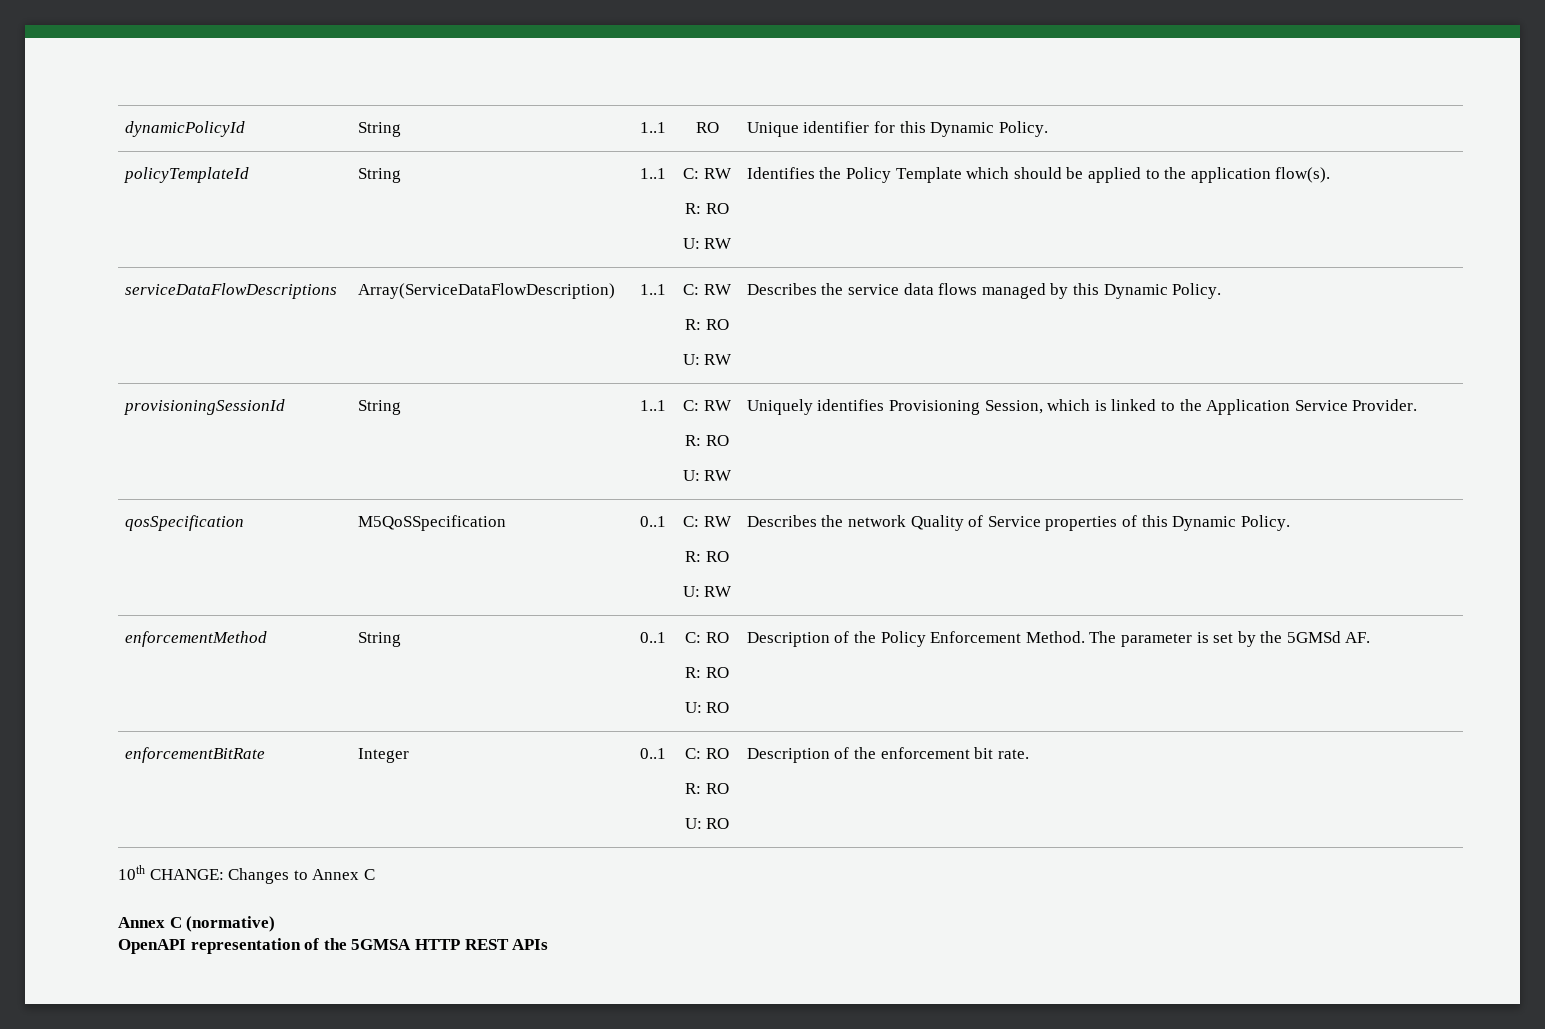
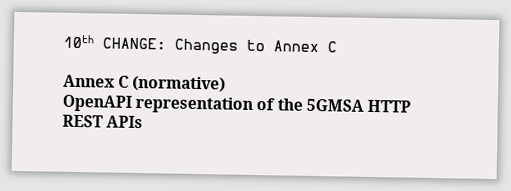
- dynamicPolicyId | String | 1..1 | RO | Unique identifier for this Dynamic Policy.
- policyTemplateId | String | 1..1 | C: RW
- R: RO
- U: RW | Identifies the Policy Template which should be applied to the application flow(s).
- serviceDataFlowDescriptions | Array(ServiceDataFlowDescription) | 1..1 | C: RW
- R: RO
- U: RW | Describes the service data flows managed by this Dynamic Policy.
- provisioningSessionId | String | 1..1 | C: RW
- R: RO
- U: RW | Uniquely identifies Provisioning Session, which is linked to the Application Service Provider.
- qosSpecification | M5QoSSpecification | 0..1 | C: RW
- R: RO
- U: RW | Describes the network Quality of Service properties of this Dynamic Policy.
- enforcementMethod | String | 0..1 | C: RO
- R: RO
- U: RO | Description of the Policy Enforcement Method. The parameter is set by the 5GMSd AF.
- enforcementBitRate | Integer | 0..1 | C: RO
- R: RO
- U: RO | Description of the enforcement bit rate.

